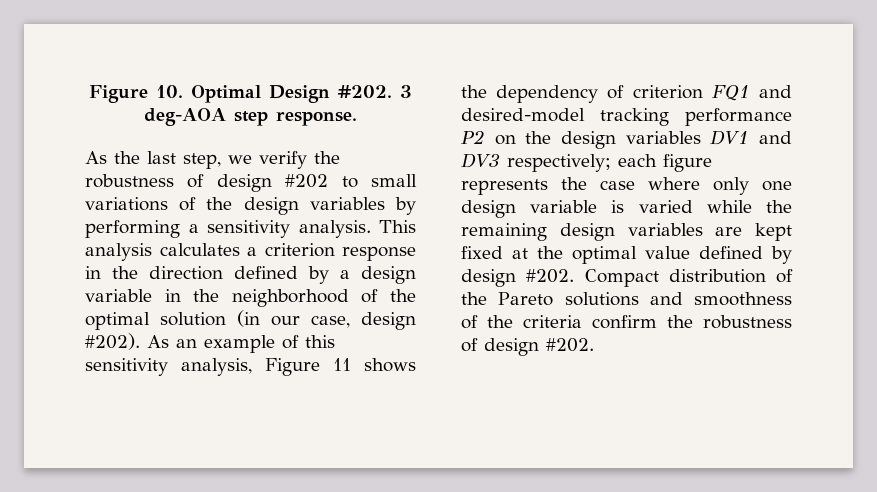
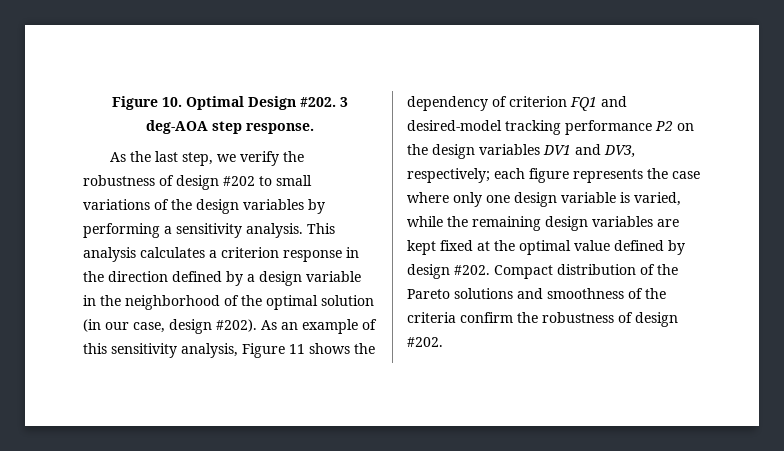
- As an example of this sensitivity analysis, Figure 11 shows the dependency of criterion FQ1 and desired-model tracking performance P2 on the design variables DV1 and DV3 respectively; each figure represents the case where only one design variable is varied while the remaining design variables are kept fixed at the optimal value defined by design #202.
+ As an example of this sensitivity analysis, Figure 11 shows the dependency of criterion FQ1 and desired-model tracking performance P2 on the design variables DV1 and DV3, respectively; each figure represents the case where only one design variable is varied, while the remaining design variables are kept fixed at the optimal value defined by design #202.

